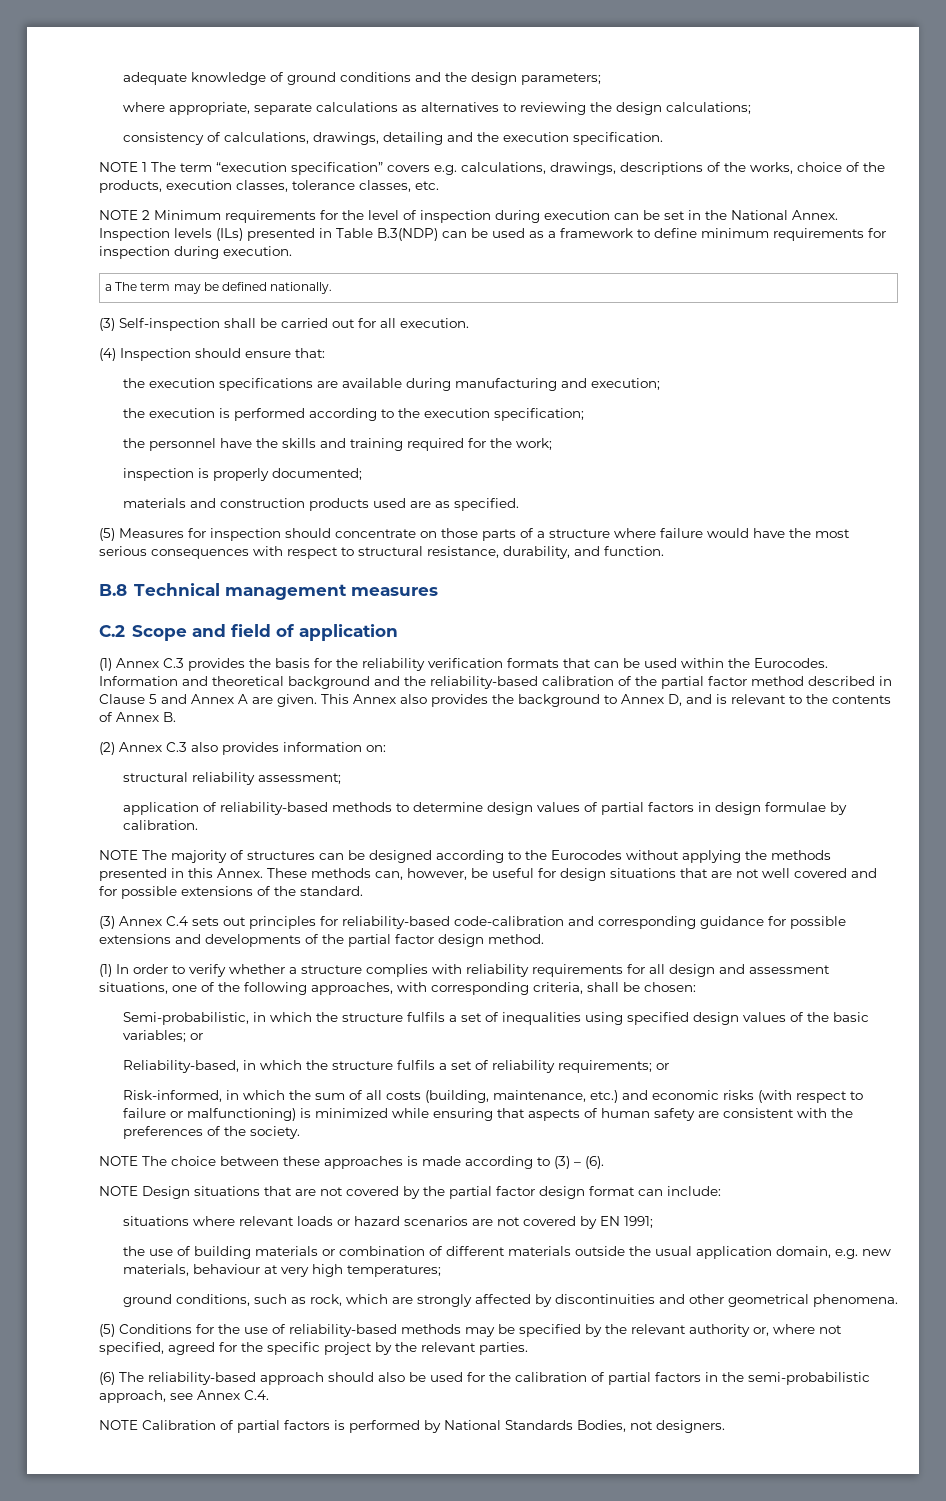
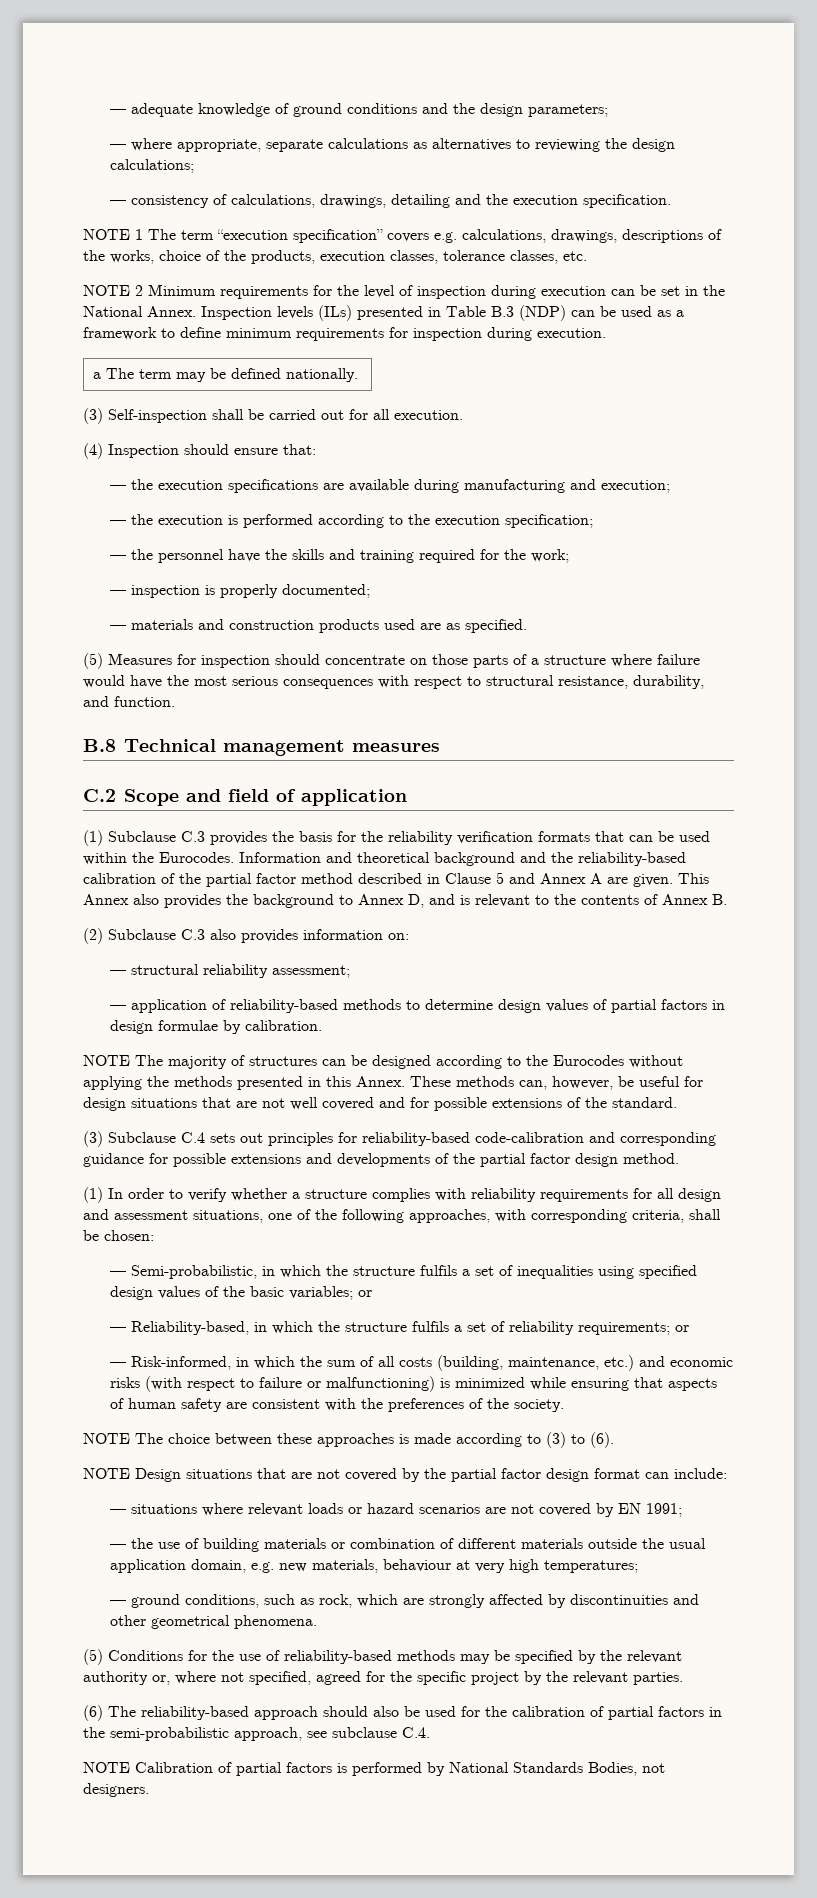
- adequate knowledge of ground conditions and the design parameters;
+ — adequate knowledge of ground conditions and the design parameters;
- where appropriate, separate calculations as alternatives to reviewing the design calculations;
+ — where appropriate, separate calculations as alternatives to reviewing the design calculations;
- consistency of calculations, drawings, detailing and the execution specification.
+ — consistency of calculations, drawings, detailing and the execution specification.
- Inspection levels (ILs) presented in Table B.3(NDP) can be used as a framework to define minimum requirements for inspection during execution.
+ Inspection levels (ILs) presented in Table B.3 (NDP) can be used as a framework to define minimum requirements for inspection during execution.
- the execution specifications are available during manufacturing and execution;
+ — the execution specifications are available during manufacturing and execution;
- the execution is performed according to the execution specification;
+ — the execution is performed according to the execution specification;
- the personnel have the skills and training required for the work;
+ — the personnel have the skills and training required for the work;
- inspection is properly documented;
+ — inspection is properly documented;
- materials and construction products used are as specified.
+ — materials and construction products used are as specified.
- (1) Annex C.3 provides the basis for the reliability verification formats that can be used within the Eurocodes.
+ (1) Subclause C.3 provides the basis for the reliability verification formats that can be used within the Eurocodes.
- (2) Annex C.3 also provides information on:
+ (2) Subclause C.3 also provides information on:
- structural reliability assessment;
+ — structural reliability assessment;
- application of reliability-based methods to determine design values of partial factors in design formulae by calibration.
+ — application of reliability-based methods to determine design values of partial factors in design formulae by calibration.
- (3) Annex C.4 sets out principles for reliability-based code-calibration and corresponding guidance for possible extensions and developments of the partial factor design method.
+ (3) Subclause C.4 sets out principles for reliability-based code-calibration and corresponding guidance for possible extensions and developments of the partial factor design method.
- Semi-probabilistic, in which the structure fulfils a set of inequalities using specified design values of the basic variables; or
+ — Semi-probabilistic, in which the structure fulfils a set of inequalities using specified design values of the basic variables; or
- Reliability-based, in which the structure fulfils a set of reliability requirements; or
+ — Reliability-based, in which the structure fulfils a set of reliability requirements; or
- Risk-informed, in which the sum of all costs (building, maintenance, etc.) and economic risks (with respect to failure or malfunctioning) is minimized while ensuring that aspects of human safety are consistent with the preferences of the society.
+ — Risk-informed, in which the sum of all costs (building, maintenance, etc.) and economic risks (with respect to failure or malfunctioning) is minimized while ensuring that aspects of human safety are consistent with the preferences of the society.
- NOTE The choice between these approaches is made according to (3) – (6).
+ NOTE The choice between these approaches is made according to (3) to (6).
- situations where relevant loads or hazard scenarios are not covered by EN 1991;
+ — situations where relevant loads or hazard scenarios are not covered by EN 1991;
- the use of building materials or combination of different materials outside the usual application domain, e.g. new materials, behaviour at very high temperatures;
+ — the use of building materials or combination of different materials outside the usual application domain, e.g. new materials, behaviour at very high temperatures;
- ground conditions, such as rock, which are strongly affected by discontinuities and other geometrical phenomena.
+ — ground conditions, such as rock, which are strongly affected by discontinuities and other geometrical phenomena.
- (6) The reliability-based approach should also be used for the calibration of partial factors in the semi-probabilistic approach, see Annex C.4.
+ (6) The reliability-based approach should also be used for the calibration of partial factors in the semi-probabilistic approach, see subclause C.4.

